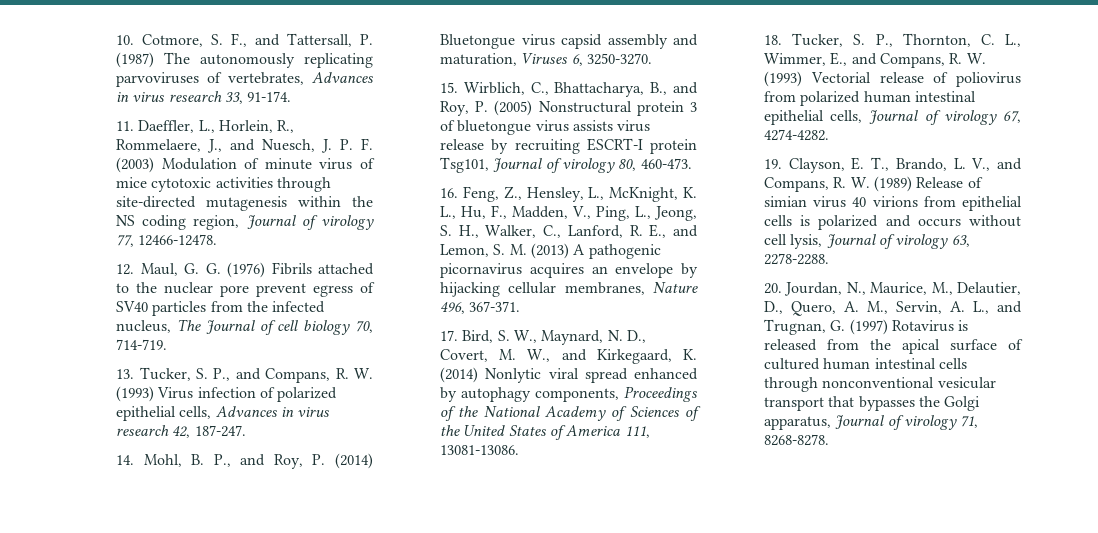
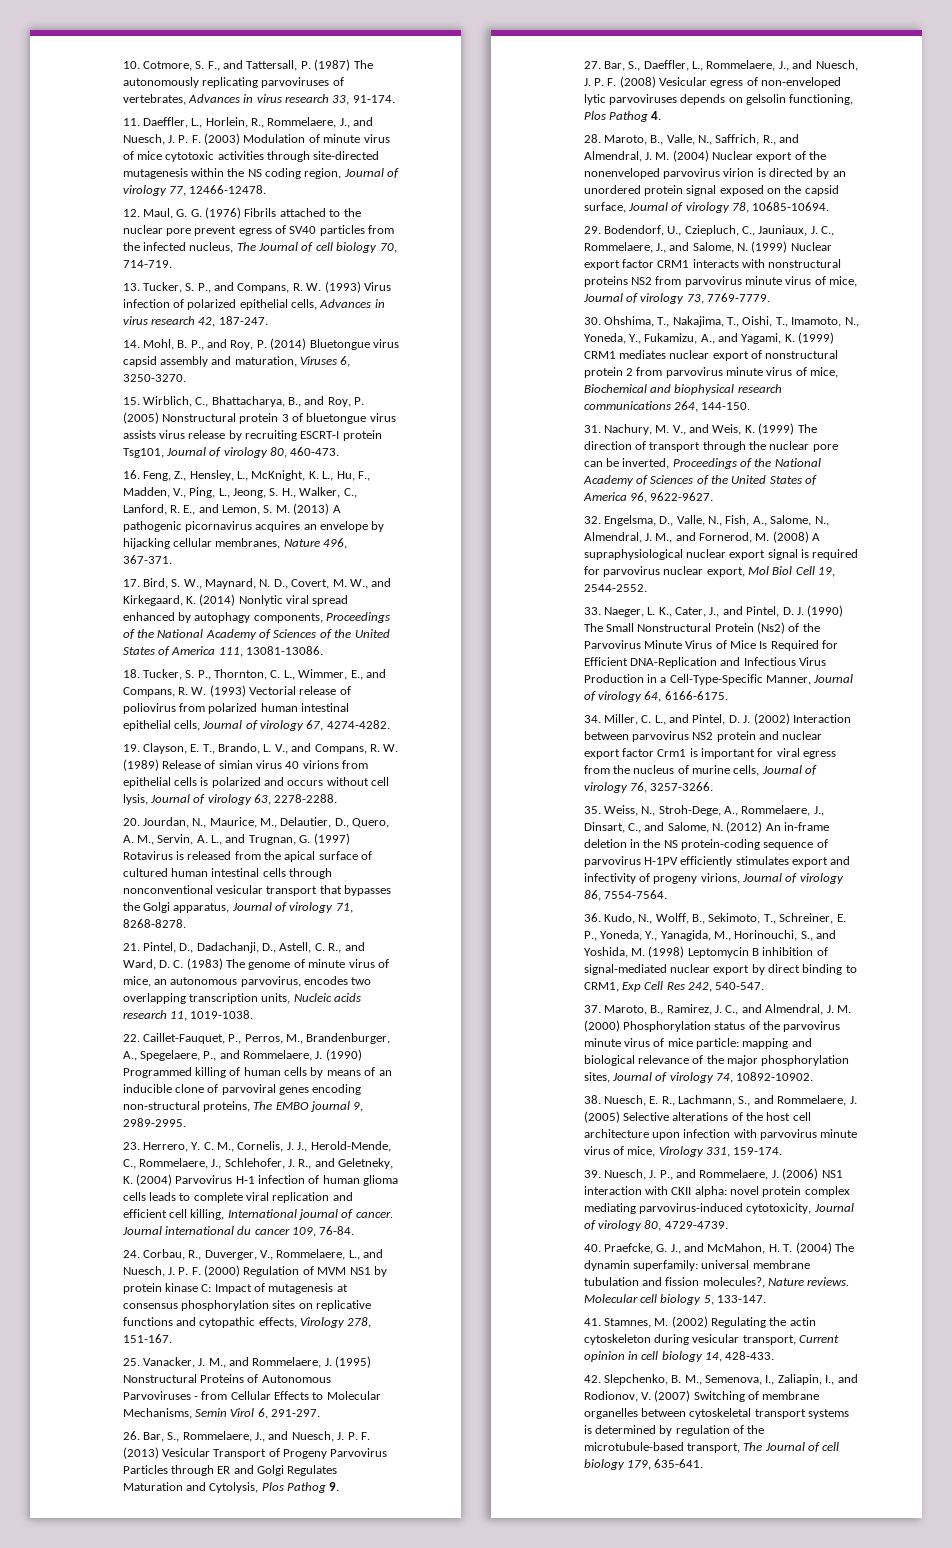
+ 21. Pintel, D., Dadachanji, D., Astell, C. R., and Ward, D. C. (1983) The genome of minute virus of mice, an autonomous parvovirus, encodes two overlapping transcription units, Nucleic acids research 11, 1019-1038.
+ 22. Caillet-Fauquet, P., Perros, M., Brandenburger, A., Spegelaere, P., and Rommelaere, J. (1990) Programmed killing of human cells by means of an inducible clone of parvoviral genes encoding non-structural proteins, The EMBO journal 9, 2989-2995.
+ 23. Herrero, Y. C. M., Cornelis, J. J., Herold-Mende, C., Rommelaere, J., Schlehofer, J. R., and Geletneky, K. (2004) Parvovirus H-1 infection of human glioma cells leads to complete viral replication and efficient cell killing, International journal of cancer. Journal international du cancer 109, 76-84.
+ 24. Corbau, R., Duverger, V., Rommelaere, L., and Nuesch, J. P. F. (2000) Regulation of MVM NS1 by protein kinase C: Impact of mutagenesis at consensus phosphorylation sites on replicative functions and cytopathic effects, Virology 278, 151-167.
+ 25. Vanacker, J. M., and Rommelaere, J. (1995) Nonstructural Proteins of Autonomous Parvoviruses - from Cellular Effects to Molecular Mechanisms, Semin Virol 6, 291-297.
+ 26. Bar, S., Rommelaere, J., and Nuesch, J. P. F. (2013) Vesicular Transport of Progeny Parvovirus Particles through ER and Golgi Regulates Maturation and Cytolysis, Plos Pathog 9.
+ 27. Bar, S., Daeffler, L., Rommelaere, J., and Nuesch, J. P. F. (2008) Vesicular egress of non-enveloped lytic parvoviruses depends on gelsolin functioning, Plos Pathog 4.
+ 28. Maroto, B., Valle, N., Saffrich, R., and Almendral, J. M. (2004) Nuclear export of the nonenveloped parvovirus virion is directed by an unordered protein signal exposed on the capsid surface, Journal of virology 78, 10685-10694.
+ 29. Bodendorf, U., Cziepluch, C., Jauniaux, J. C., Rommelaere, J., and Salome, N. (1999) Nuclear export factor CRM1 interacts with nonstructural proteins NS2 from parvovirus minute virus of mice, Journal of virology 73, 7769-7779.
+ 30. Ohshima, T., Nakajima, T., Oishi, T., Imamoto, N., Yoneda, Y., Fukamizu, A., and Yagami, K. (1999) CRM1 mediates nuclear export of nonstructural protein 2 from parvovirus minute virus of mice, Biochemical and biophysical research communications 264, 144-150.
+ 31. Nachury, M. V., and Weis, K. (1999) The direction of transport through the nuclear pore can be inverted, Proceedings of the National Academy of Sciences of the United States of America 96, 9622-9627.
+ 32. Engelsma, D., Valle, N., Fish, A., Salome, N., Almendral, J. M., and Fornerod, M. (2008) A supraphysiological nuclear export signal is required for parvovirus nuclear export, Mol Biol Cell 19, 2544-2552.
+ 33. Naeger, L. K., Cater, J., and Pintel, D. J. (1990) The Small Nonstructural Protein (Ns2) of the Parvovirus Minute Virus of Mice Is Required for Efficient DNA-Replication and Infectious Virus Production in a Cell-Type-Specific Manner, Journal of virology 64, 6166-6175.
+ 34. Miller, C. L., and Pintel, D. J. (2002) Interaction between parvovirus NS2 protein and nuclear export factor Crm1 is important for viral egress from the nucleus of murine cells, Journal of virology 76, 3257-3266.
+ 35. Weiss, N., Stroh-Dege, A., Rommelaere, J., Dinsart, C., and Salome, N. (2012) An in-frame deletion in the NS protein-coding sequence of parvovirus H-1PV efficiently stimulates export and infectivity of progeny virions, Journal of virology 86, 7554-7564.
+ 36. Kudo, N., Wolff, B., Sekimoto, T., Schreiner, E. P., Yoneda, Y., Yanagida, M., Horinouchi, S., and Yoshida, M. (1998) Leptomycin B inhibition of signal-mediated nuclear export by direct binding to CRM1, Exp Cell Res 242, 540-547.
+ 37. Maroto, B., Ramirez, J. C., and Almendral, J. M. (2000) Phosphorylation status of the parvovirus minute virus of mice particle: mapping and biological relevance of the major phosphorylation sites, Journal of virology 74, 10892-10902.
+ 38. Nuesch, E. R., Lachmann, S., and Rommelaere, J. (2005) Selective alterations of the host cell architecture upon infection with parvovirus minute virus of mice, Virology 331, 159-174.
+ 39. Nuesch, J. P., and Rommelaere, J. (2006) NS1 interaction with CKII alpha: novel protein complex mediating parvovirus-induced cytotoxicity, Journal of virology 80, 4729-4739.
+ 40. Praefcke, G. J., and McMahon, H. T. (2004) The dynamin superfamily: universal membrane tubulation and fission molecules?, Nature reviews. Molecular cell biology 5, 133-147.
+ 41. Stamnes, M. (2002) Regulating the actin cytoskeleton during vesicular transport, Current opinion in cell biology 14, 428-433.
+ 42. Slepchenko, B. M., Semenova, I., Zaliapin, I., and Rodionov, V. (2007) Switching of membrane organelles between cytoskeletal transport systems is determined by regulation of the microtubule-based transport, The Journal of cell biology 179, 635-641.

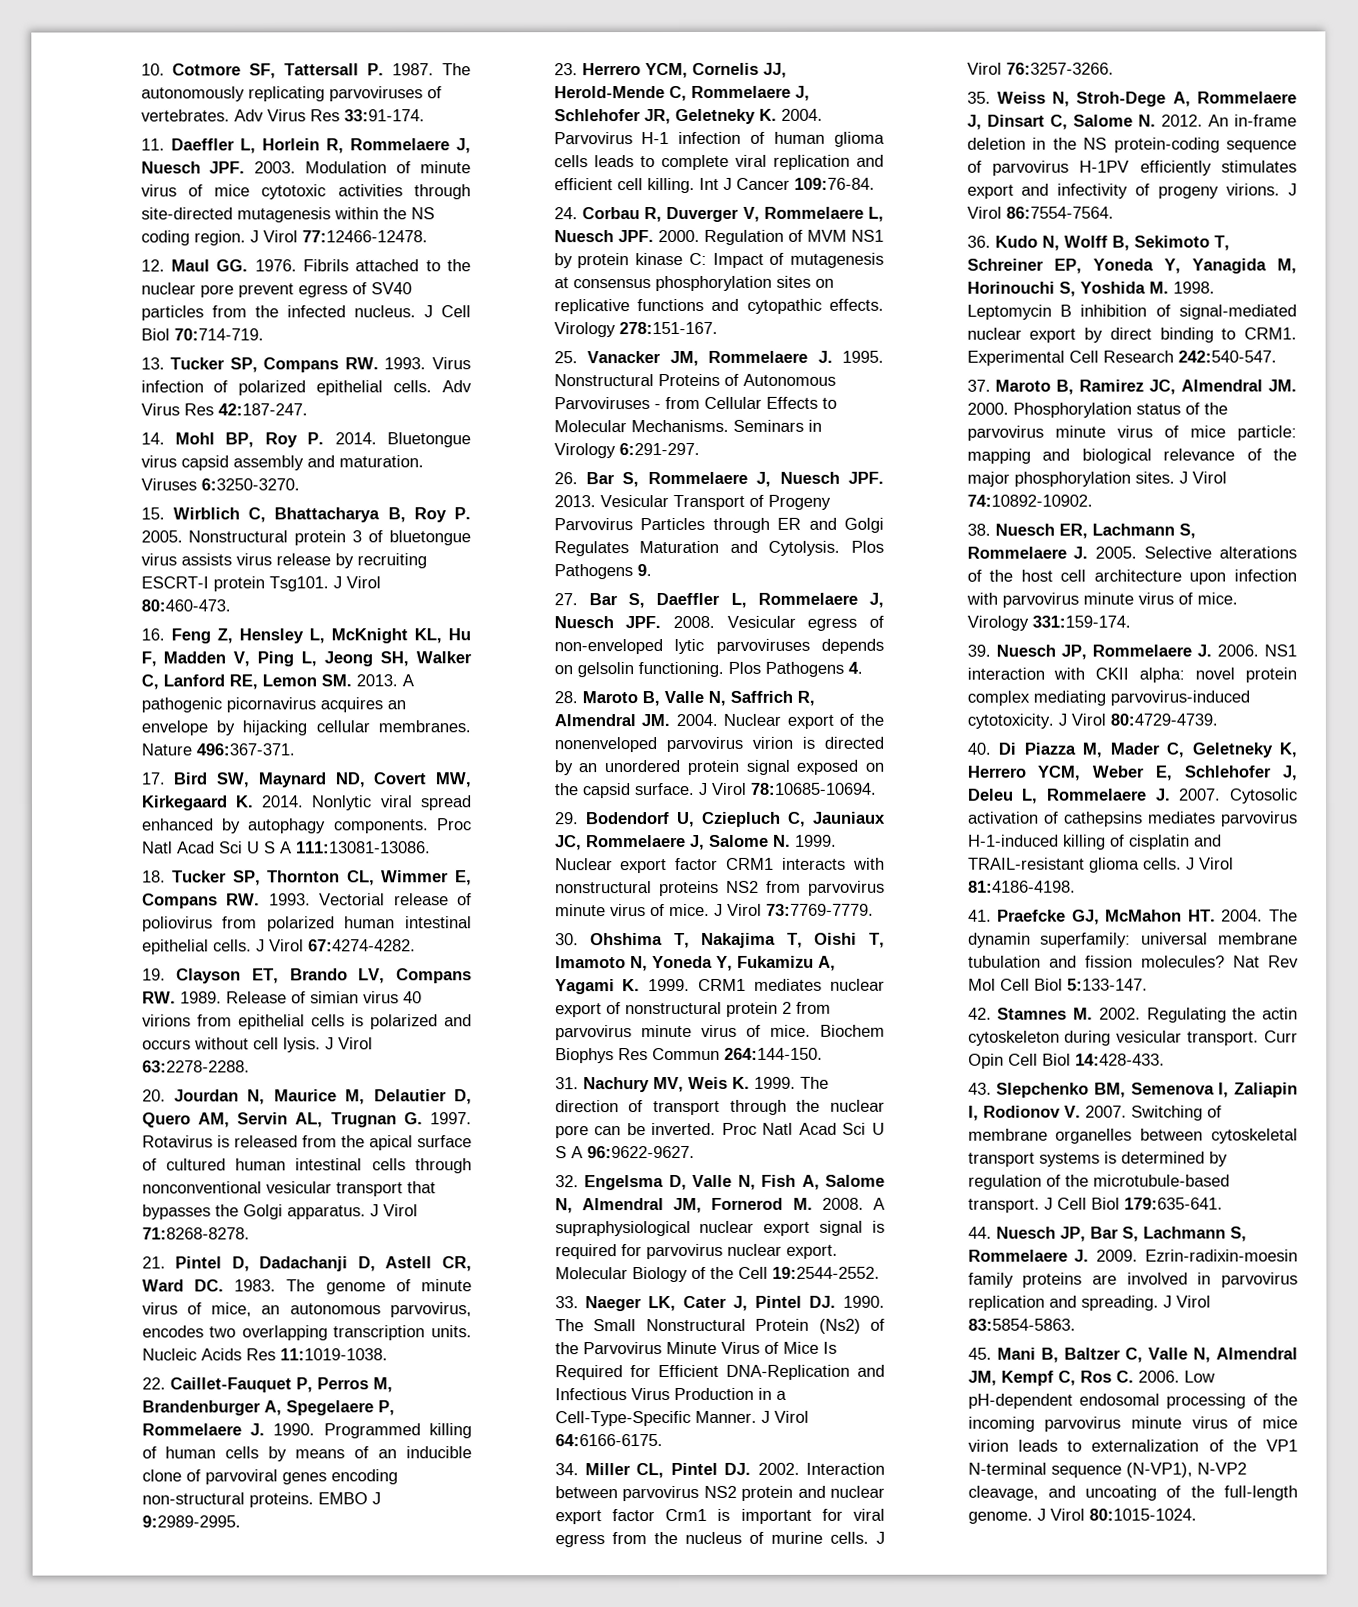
- 10. Cotmore, S. F., and Tattersall, P. (1987) The autonomously replicating parvoviruses of vertebrates, Advances in virus research 33, 91-174.
- 11. Daeffler, L., Horlein, R., Rommelaere, J., and Nuesch, J. P. F. (2003) Modulation of minute virus of mice cytotoxic activities through site-directed mutagenesis within the NS coding region, Journal of virology 77, 12466-12478.
- 12. Maul, G. G. (1976) Fibrils attached to the nuclear pore prevent egress of SV40 particles from the infected nucleus, The Journal of cell biology 70, 714-719.
- 13. Tucker, S. P., and Compans, R. W. (1993) Virus infection of polarized epithelial cells, Advances in virus research 42, 187-247.
- 14. Mohl, B. P., and Roy, P. (2014) Bluetongue virus capsid assembly and maturation, Viruses 6, 3250-3270.
- 15. Wirblich, C., Bhattacharya, B., and Roy, P. (2005) Nonstructural protein 3 of bluetongue virus assists virus release by recruiting ESCRT-I protein Tsg101, Journal of virology 80, 460-473.
- 16. Feng, Z., Hensley, L., McKnight, K. L., Hu, F., Madden, V., Ping, L., Jeong, S. H., Walker, C., Lanford, R. E., and Lemon, S. M. (2013) A pathogenic picornavirus acquires an envelope by hijacking cellular membranes, Nature 496, 367-371.
- 17. Bird, S. W., Maynard, N. D., Covert, M. W., and Kirkegaard, K. (2014) Nonlytic viral spread enhanced by autophagy components, Proceedings of the National Academy of Sciences of the United States of America 111, 13081-13086.
- 18. Tucker, S. P., Thornton, C. L., Wimmer, E., and Compans, R. W. (1993) Vectorial release of poliovirus from polarized human intestinal epithelial cells, Journal of virology 67, 4274-4282.
- 19. Clayson, E. T., Brando, L. V., and Compans, R. W. (1989) Release of simian virus 40 virions from epithelial cells is polarized and occurs without cell lysis, Journal of virology 63, 2278-2288.
- 20. Jourdan, N., Maurice, M., Delautier, D., Quero, A. M., Servin, A. L., and Trugnan, G. (1997) Rotavirus is released from the apical surface of cultured human intestinal cells through nonconventional vesicular transport that bypasses the Golgi apparatus, Journal of virology 71, 8268-8278.
- 21. Pintel, D., Dadachanji, D., Astell, C. R., and Ward, D. C. (1983) The genome of minute virus of mice, an autonomous parvovirus, encodes two overlapping transcription units, Nucleic acids research 11, 1019-1038.
- 22. Caillet-Fauquet, P., Perros, M., Brandenburger, A., Spegelaere, P., and Rommelaere, J. (1990) Programmed killing of human cells by means of an inducible clone of parvoviral genes encoding non-structural proteins, The EMBO journal 9, 2989-2995.
- 23. Herrero, Y. C. M., Cornelis, J. J., Herold-Mende, C., Rommelaere, J., Schlehofer, J. R., and Geletneky, K. (2004) Parvovirus H-1 infection of human glioma cells leads to complete viral replication and efficient cell killing, International journal of cancer. Journal international du cancer 109, 76-84.
- 24. Corbau, R., Duverger, V., Rommelaere, L., and Nuesch, J. P. F. (2000) Regulation of MVM NS1 by protein kinase C:
+ 10. Cotmore SF, Tattersall P. 1987. The autonomously replicating parvoviruses of vertebrates. Adv Virus Res 33:91-174.
+ 11. Daeffler L, Horlein R, Rommelaere J, Nuesch JPF. 2003. Modulation of minute virus of mice cytotoxic activities through site-directed mutagenesis within the NS coding region. J Virol 77:12466-12478.
+ 12. Maul GG. 1976. Fibrils attached to the nuclear pore prevent egress of SV40 particles from the infected nucleus. J Cell Biol 70:714-719.
+ 13. Tucker SP, Compans RW. 1993. Virus infection of polarized epithelial cells. Adv Virus Res 42:187-247.
+ 14. Mohl BP, Roy P. 2014. Bluetongue virus capsid assembly and maturation. Viruses 6:3250-3270.
+ 15. Wirblich C, Bhattacharya B, Roy P. 2005. Nonstructural protein 3 of bluetongue virus assists virus release by recruiting ESCRT-I protein Tsg101. J Virol 80:460-473.
+ 16. Feng Z, Hensley L, McKnight KL, Hu F, Madden V, Ping L, Jeong SH, Walker C, Lanford RE, Lemon SM. 2013. A pathogenic picornavirus acquires an envelope by hijacking cellular membranes. Nature 496:367-371.
+ 17. Bird SW, Maynard ND, Covert MW, Kirkegaard K. 2014. Nonlytic viral spread enhanced by autophagy components. Proc Natl Acad Sci U S A 111:13081-13086.
+ 18. Tucker SP, Thornton CL, Wimmer E, Compans RW. 1993. Vectorial release of poliovirus from polarized human intestinal epithelial cells. J Virol 67:4274-4282.
+ 19. Clayson ET, Brando LV, Compans RW. 1989. Release of simian virus 40 virions from epithelial cells is polarized and occurs without cell lysis. J Virol 63:2278-2288.
+ 20. Jourdan N, Maurice M, Delautier D, Quero AM, Servin AL, Trugnan G. 1997. Rotavirus is released from the apical surface of cultured human intestinal cells through nonconventional vesicular transport that bypasses the Golgi apparatus. J Virol 71:8268-8278.
+ 21. Pintel D, Dadachanji D, Astell CR, Ward DC. 1983. The genome of minute virus of mice, an autonomous parvovirus, encodes two overlapping transcription units. Nucleic Acids Res 11:1019-1038.
+ 22. Caillet-Fauquet P, Perros M, Brandenburger A, Spegelaere P, Rommelaere J. 1990. Programmed killing of human cells by means of an inducible clone of parvoviral genes encoding non-structural proteins. EMBO J 9:2989-2995.
+ 23. Herrero YCM, Cornelis JJ, Herold-Mende C, Rommelaere J, Schlehofer JR, Geletneky K. 2004. Parvovirus H-1 infection of human glioma cells leads to complete viral replication and efficient cell killing. Int J Cancer 109:76-84.
+ 24. Corbau R, Duverger V, Rommelaere L, Nuesch JPF. 2000. Regulation of MVM NS1 by protein kinase C:
- Impact of mutagenesis at consensus phosphorylation sites on replicative functions and cytopathic effects, Virology 278, 151-167.
- 25. Vanacker, J. M., and Rommelaere, J. (1995) Nonstructural Proteins of Autonomous Parvoviruses - from Cellular Effects to Molecular Mechanisms, Semin Virol 6, 291-297.
- 26. Bar, S., Rommelaere, J., and Nuesch, J. P. F. (2013) Vesicular Transport of Progeny Parvovirus Particles through ER and Golgi Regulates Maturation and Cytolysis, Plos Pathog 9.
+ Impact of mutagenesis at consensus phosphorylation sites on replicative functions and cytopathic effects. Virology 278:151-167.
+ 25. Vanacker JM, Rommelaere J. 1995. Nonstructural Proteins of Autonomous Parvoviruses - from Cellular Effects to Molecular Mechanisms. Seminars in Virology 6:291-297.
+ 26. Bar S, Rommelaere J, Nuesch JPF. 2013. Vesicular Transport of Progeny Parvovirus Particles through ER and Golgi Regulates Maturation and Cytolysis. Plos Pathogens 9.
- 27. Bar, S., Daeffler, L., Rommelaere, J., and Nuesch, J. P. F. (2008) Vesicular egress of non-enveloped lytic parvoviruses depends on gelsolin functioning, Plos Pathog 4.
+ 27. Bar S, Daeffler L, Rommelaere J, Nuesch JPF. 2008. Vesicular egress of non-enveloped lytic parvoviruses depends on gelsolin functioning. Plos Pathogens 4.
- 28. Maroto, B., Valle, N., Saffrich, R., and Almendral, J. M. (2004) Nuclear export of the nonenveloped parvovirus virion is directed by an unordered protein signal exposed on the capsid surface, Journal of virology 78, 10685-10694.
- 29. Bodendorf, U., Cziepluch, C., Jauniaux, J. C., Rommelaere, J., and Salome, N. (1999) Nuclear export factor CRM1 interacts with nonstructural proteins NS2 from parvovirus minute virus of mice, Journal of virology 73, 7769-7779.
- 30. Ohshima, T., Nakajima, T., Oishi, T., Imamoto, N., Yoneda, Y., Fukamizu, A., and Yagami, K. (1999) CRM1 mediates nuclear export of nonstructural protein 2 from parvovirus minute virus of mice, Biochemical and biophysical research communications 264, 144-150.
- 31. Nachury, M. V., and Weis, K. (1999) The direction of transport through the nuclear pore can be inverted, Proceedings of the National Academy of Sciences of the United States of America 96, 9622-9627.
- 32. Engelsma, D., Valle, N., Fish, A., Salome, N., Almendral, J. M., and Fornerod, M. (2008) A supraphysiological nuclear export signal is required for parvovirus nuclear export, Mol Biol Cell 19, 2544-2552.
- 33. Naeger, L. K., Cater, J., and Pintel, D. J. (1990) The Small Nonstructural Protein (Ns2) of the Parvovirus Minute Virus of Mice Is Required for Efficient DNA-Replication and Infectious Virus Production in a Cell-Type-Specific Manner, Journal of virology 64, 6166-6175.
- 34. Miller, C. L., and Pintel, D. J. (2002) Interaction between parvovirus NS2 protein and nuclear export factor Crm1 is important for viral egress from the nucleus of murine cells, Journal of virology 76, 3257-3266.
- 35. Weiss, N., Stroh-Dege, A., Rommelaere, J., Dinsart, C., and Salome, N. (2012) An in-frame deletion in the NS protein-coding sequence of parvovirus H-1PV efficiently stimulates export and infectivity of progeny virions, Journal of virology 86, 7554-7564.
- 36. Kudo, N., Wolff, B., Sekimoto, T., Schreiner, E. P., Yoneda, Y., Yanagida, M., Horinouchi, S., and Yoshida, M. (1998) Leptomycin B inhibition of signal-mediated nuclear export by direct binding to CRM1, Exp Cell Res 242, 540-547.
- 37. Maroto, B., Ramirez, J. C., and Almendral, J. M. (2000) Phosphorylation status of the parvovirus minute virus of mice particle:
+ 28. Maroto B, Valle N, Saffrich R, Almendral JM. 2004. Nuclear export of the nonenveloped parvovirus virion is directed by an unordered protein signal exposed on the capsid surface. J Virol 78:10685-10694.
+ 29. Bodendorf U, Cziepluch C, Jauniaux JC, Rommelaere J, Salome N. 1999. Nuclear export factor CRM1 interacts with nonstructural proteins NS2 from parvovirus minute virus of mice. J Virol 73:7769-7779.
+ 30. Ohshima T, Nakajima T, Oishi T, Imamoto N, Yoneda Y, Fukamizu A, Yagami K. 1999. CRM1 mediates nuclear export of nonstructural protein 2 from parvovirus minute virus of mice. Biochem Biophys Res Commun 264:144-150.
+ 31. Nachury MV, Weis K. 1999. The direction of transport through the nuclear pore can be inverted. Proc Natl Acad Sci U S A 96:9622-9627.
+ 32. Engelsma D, Valle N, Fish A, Salome N, Almendral JM, Fornerod M. 2008. A supraphysiological nuclear export signal is required for parvovirus nuclear export. Molecular Biology of the Cell 19:2544-2552.
+ 33. Naeger LK, Cater J, Pintel DJ. 1990. The Small Nonstructural Protein (Ns2) of the Parvovirus Minute Virus of Mice Is Required for Efficient DNA-Replication and Infectious Virus Production in a Cell-Type-Specific Manner. J Virol 64:6166-6175.
+ 34. Miller CL, Pintel DJ. 2002. Interaction between parvovirus NS2 protein and nuclear export factor Crm1 is important for viral egress from the nucleus of murine cells. J Virol 76:3257-3266.
+ 35. Weiss N, Stroh-Dege A, Rommelaere J, Dinsart C, Salome N. 2012. An in-frame deletion in the NS protein-coding sequence of parvovirus H-1PV efficiently stimulates export and infectivity of progeny virions. J Virol 86:7554-7564.
+ 36. Kudo N, Wolff B, Sekimoto T, Schreiner EP, Yoneda Y, Yanagida M, Horinouchi S, Yoshida M. 1998. Leptomycin B inhibition of signal-mediated nuclear export by direct binding to CRM1. Experimental Cell Research 242:540-547.
+ 37. Maroto B, Ramirez JC, Almendral JM. 2000. Phosphorylation status of the parvovirus minute virus of mice particle:
- mapping and biological relevance of the major phosphorylation sites, Journal of virology 74, 10892-10902.
- 38. Nuesch, E. R., Lachmann, S., and Rommelaere, J. (2005) Selective alterations of the host cell architecture upon infection with parvovirus minute virus of mice, Virology 331, 159-174.
- 39. Nuesch, J. P., and Rommelaere, J. (2006) NS1 interaction with CKII alpha:
+ mapping and biological relevance of the major phosphorylation sites. J Virol 74:10892-10902.
+ 38. Nuesch ER, Lachmann S, Rommelaere J. 2005. Selective alterations of the host cell architecture upon infection with parvovirus minute virus of mice. Virology 331:159-174.
+ 39. Nuesch JP, Rommelaere J. 2006. NS1 interaction with CKII alpha:
- novel protein complex mediating parvovirus-induced cytotoxicity, Journal of virology 80, 4729-4739.
- 40. Praefcke, G. J., and McMahon, H. T. (2004) The dynamin superfamily:
+ novel protein complex mediating parvovirus-induced cytotoxicity. J Virol 80:4729-4739.
+ 40. Di Piazza M, Mader C, Geletneky K, Herrero YCM, Weber E, Schlehofer J, Deleu L, Rommelaere J. 2007. Cytosolic activation of cathepsins mediates parvovirus H-1-induced killing of cisplatin and TRAIL-resistant glioma cells. J Virol 81:4186-4198.
+ 41. Praefcke GJ, McMahon HT. 2004. The dynamin superfamily:
- universal membrane tubulation and fission molecules?, Nature reviews. Molecular cell biology 5, 133-147.
- 41. Stamnes, M. (2002) Regulating the actin cytoskeleton during vesicular transport, Current opinion in cell biology 14, 428-433.
- 42. Slepchenko, B. M., Semenova, I., Zaliapin, I., and Rodionov, V. (2007) Switching of membrane organelles between cytoskeletal transport systems is determined by regulation of the microtubule-based transport, The Journal of cell biology 179, 635-641.
+ universal membrane tubulation and fission molecules? Nat Rev Mol Cell Biol 5:133-147.
+ 42. Stamnes M. 2002. Regulating the actin cytoskeleton during vesicular transport. Curr Opin Cell Biol 14:428-433.
+ 43. Slepchenko BM, Semenova I, Zaliapin I, Rodionov V. 2007. Switching of membrane organelles between cytoskeletal transport systems is determined by regulation of the microtubule-based transport. J Cell Biol 179:635-641.
+ 44. Nuesch JP, Bar S, Lachmann S, Rommelaere J. 2009. Ezrin-radixin-moesin family proteins are involved in parvovirus replication and spreading. J Virol 83:5854-5863.
+ 45. Mani B, Baltzer C, Valle N, Almendral JM, Kempf C, Ros C. 2006. Low pH-dependent endosomal processing of the incoming parvovirus minute virus of mice virion leads to externalization of the VP1 N-terminal sequence (N-VP1), N-VP2 cleavage, and uncoating of the full-length genome. J Virol 80:1015-1024.

